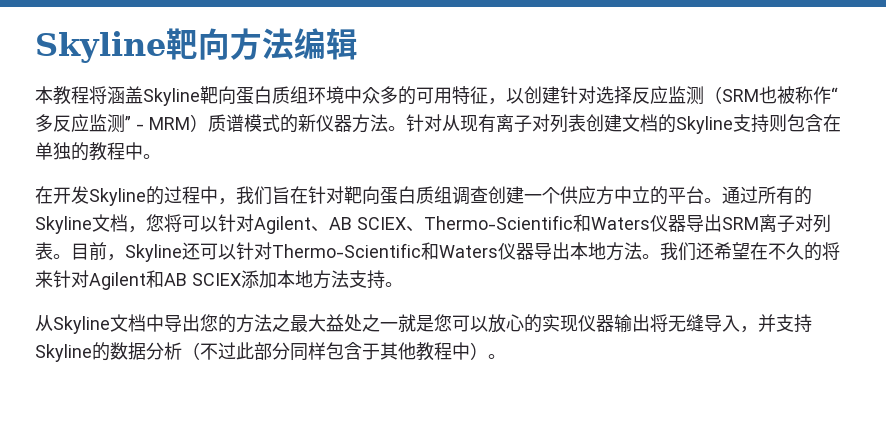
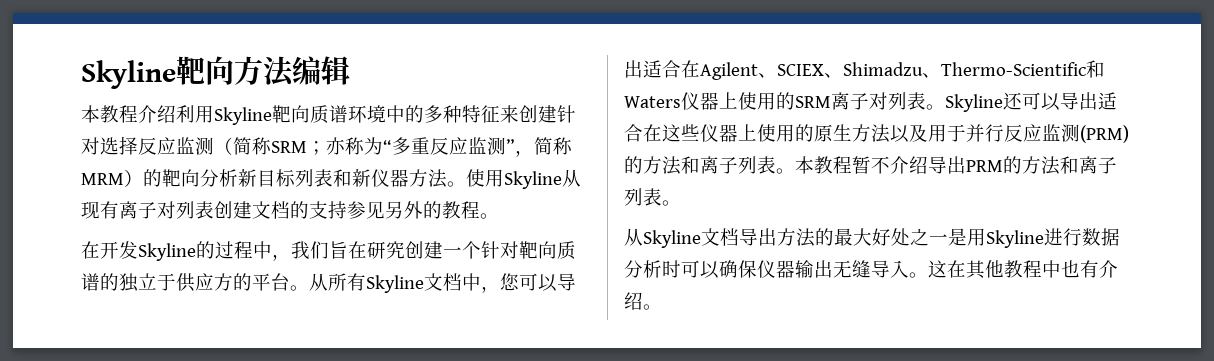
- 本教程将涵盖Skyline靶向蛋白质组环境中众多的可用特征，以创建针对选择反应监测（SRM也被称作“多反应监测” - MRM）质谱模式的新仪器方法。
+ 本教程介绍利用Skyline靶向质谱环境中的多种特征来创建针对选择反应监测（简称SRM；亦称为“多重反应监测”，简称MRM）的靶向分析新目标列表和新仪器方法。
- 针对从现有离子对列表创建文档的Skyline支持则包含在单独的教程中。
+ 使用Skyline从现有离子对列表创建文档的支持参见另外的教程。
- 在开发Skyline的过程中，我们旨在针对靶向蛋白质组调查创建一个供应方中立的平台。通过所有的Skyline文档，您将可以针对Agilent、AB SCIEX、Thermo-Scientific和Waters仪器导出SRM离子对列表。
+ 在开发Skyline的过程中，我们旨在研究创建一个针对靶向质谱的独立于供应方的平台。从所有Skyline文档中，您可以导出适合在Agilent、SCIEX、Shimadzu、Thermo-Scientific和Waters仪器上使用的SRM离子对列表。
- 目前，Skyline还可以针对Thermo-Scientific和Waters仪器导出本地方法。我们还希望在不久的将来针对Agilent和AB SCIEX添加本地方法支持。
- 从Skyline文档中导出您的方法之最大益处之一就是您可以放心的实现仪器输出将无缝导入，并支持Skyline的数据分析（不过此部分同样包含于其他教程中）。
+ Skyline还可以导出适合在这些仪器上使用的原生方法以及用于并行反应监测(PRM)的方法和离子列表。本教程暂不介绍导出PRM的方法和离子列表。
+ 从Skyline文档导出方法的最大好处之一是用Skyline进行数据分析时可以确保仪器输出无缝导入。这在其他教程中也有介绍。

